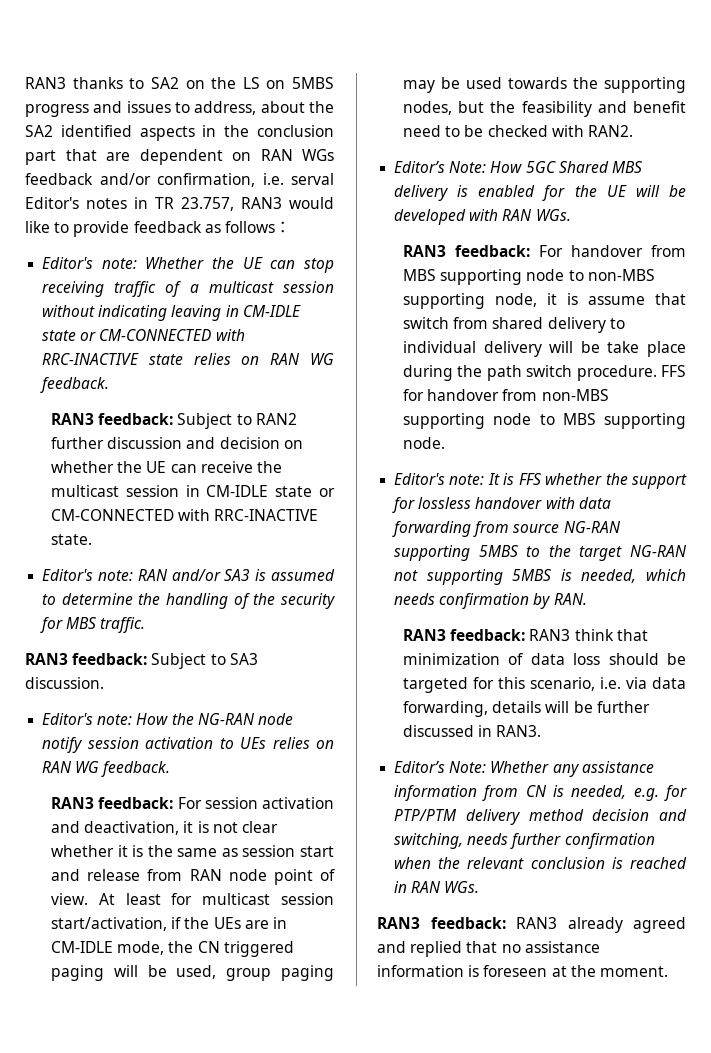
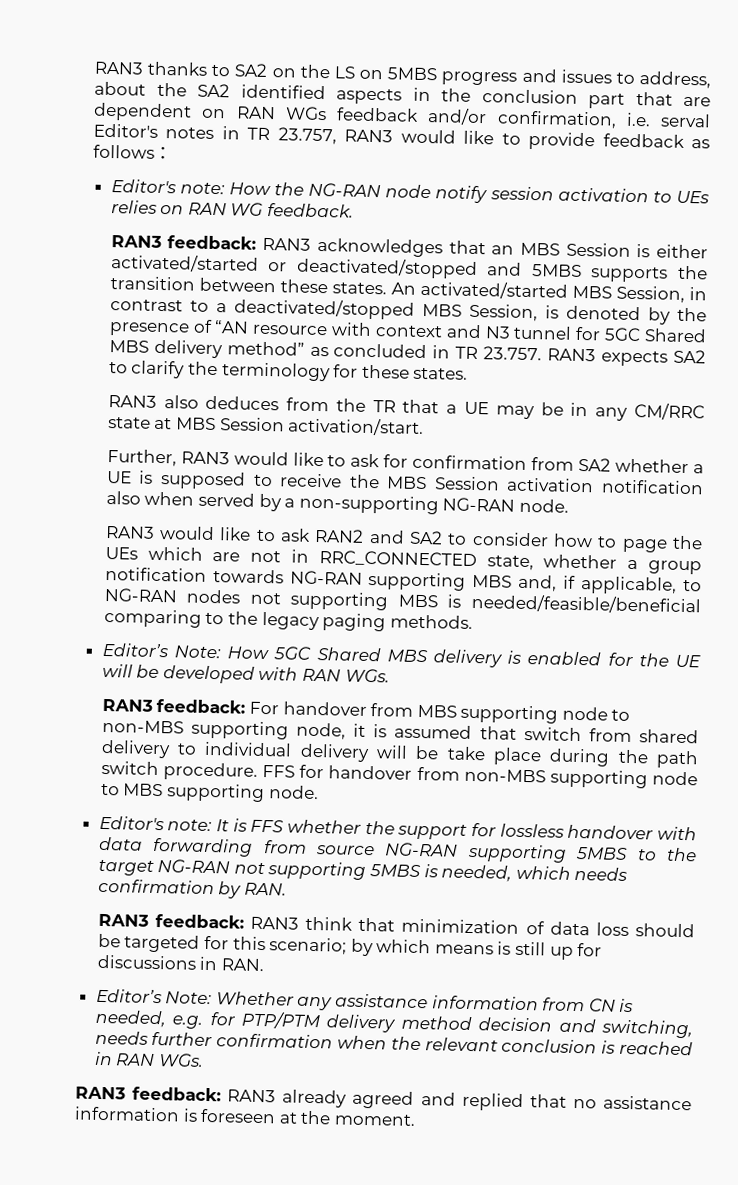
- Editor's note: Whether the UE can stop receiving traffic of a multicast session without indicating leaving in CM-IDLE state or CM-CONNECTED with RRC-INACTIVE state relies on RAN WG feedback.
- RAN3 feedback: Subject to RAN2 further discussion and decision on whether the UE can receive the multicast session in CM-IDLE state or CM-CONNECTED with RRC-INACTIVE state.
- Editor's note: RAN and/or SA3 is assumed to determine the handling of the security for MBS traffic.
- RAN3 feedback: Subject to SA3 discussion.
- RAN3 feedback: For session activation and deactivation, it is not clear whether it is the same as session start and release from RAN node point of view. At least for multicast session start/activation, if the UEs are in CM-IDLE mode, the CN triggered paging will be used, group paging may be used towards the supporting nodes, but the feasibility and benefit need to be checked with RAN2.
+ RAN3 feedback: RAN3 acknowledges that an MBS Session is either activated/started or deactivated/stopped and 5MBS supports the transition between these states. An activated/started MBS Session, in contrast to a deactivated/stopped MBS Session, is denoted by the presence of “AN resource with context and N3 tunnel for 5GC Shared MBS delivery method” as concluded in TR 23.757. RAN3 expects SA2 to clarify the terminology for these states.
+ RAN3 also deduces from the TR that a UE may be in any CM/RRC state at MBS Session activation/start.
+ Further, RAN3 would like to ask for confirmation from SA2 whether a UE is supposed to receive the MBS Session activation notification also when served by a non-supporting NG-RAN node.
+ RAN3 would like to ask RAN2 and SA2 to consider how to page the UEs which are not in RRC_CONNECTED state, whether a group notification towards NG-RAN supporting MBS and, if applicable, to NG-RAN nodes not supporting MBS is needed/feasible/beneficial comparing to the legacy paging methods.
- RAN3 feedback: For handover from MBS supporting node to non-MBS supporting node, it is assume that switch from shared delivery to individual delivery will be take place during the path switch procedure.
+ RAN3 feedback: For handover from MBS supporting node to non-MBS supporting node, it is assumed that switch from shared delivery to individual delivery will be take place during the path switch procedure.
- RAN3 feedback: RAN3 think that minimization of data loss should be targeted for this scenario, i.e. via data forwarding, details will be further discussed in RAN3.
+ RAN3 feedback: RAN3 think that minimization of data loss should be targeted for this scenario; by which means is still up for discussions in RAN.

